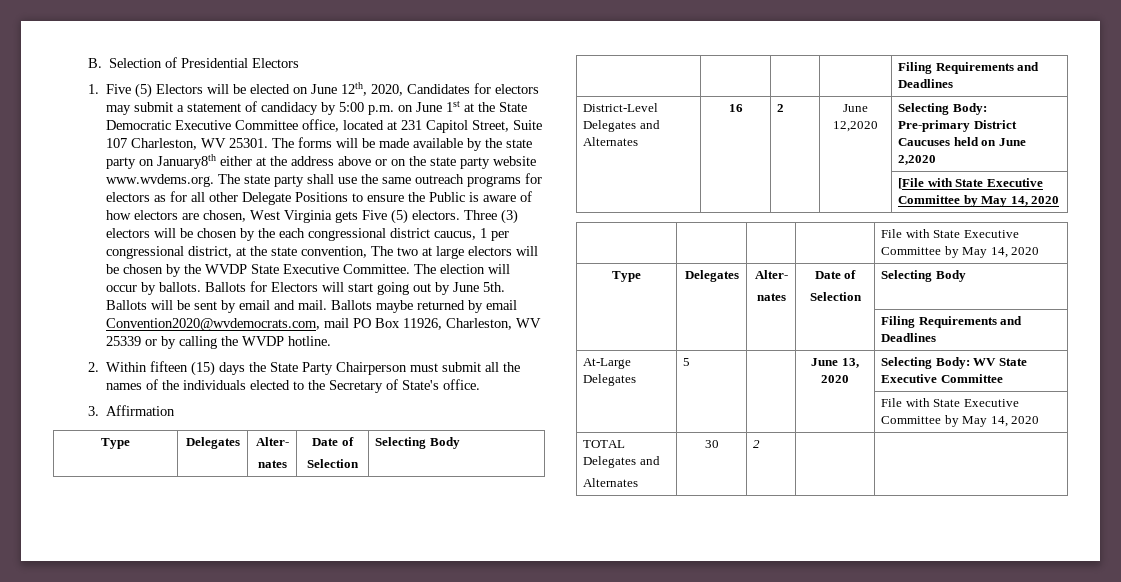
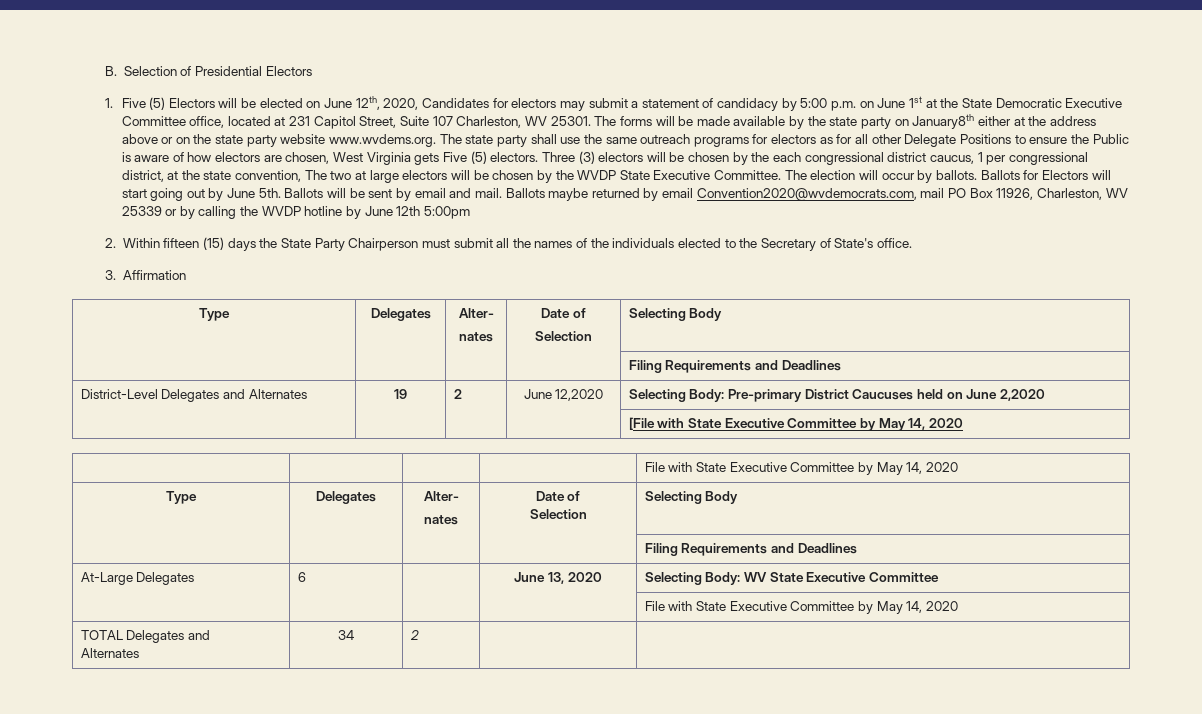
- Ballots maybe returned by email Convention2020@wvdemocrats.com, mail PO Box 11926, Charleston, WV 25339 or by calling the WVDP hotline.
+ Ballots maybe returned by email Convention2020@wvdemocrats.com, mail PO Box 11926, Charleston, WV 25339 or by calling the WVDP hotline by June 12th 5:00pm
- District-Level Delegates and Alternates | 16 | 2 | June 12,2020 | Selecting Body: Pre-primary District Caucuses held on June 2,2020
+ District-Level Delegates and Alternates | 19 | 2 | June 12,2020 | Selecting Body: Pre-primary District Caucuses held on June 2,2020
- At-Large Delegates | 5 | | June 13, 2020 | Selecting Body: WV State Executive Committee
+ At-Large Delegates | 6 | | June 13, 2020 | Selecting Body: WV State Executive Committee
  TOTAL Delegates and
- Alternates | 30 | 2 | |
+ Alternates | 34 | 2 | |

